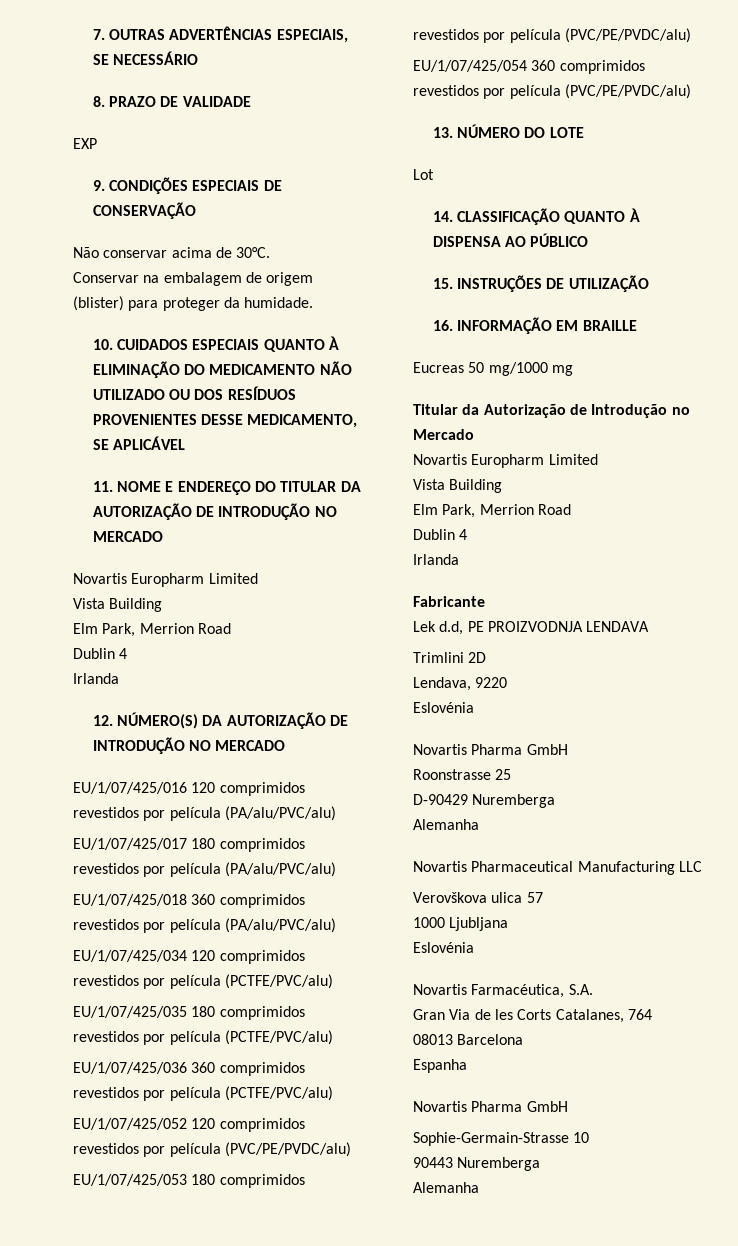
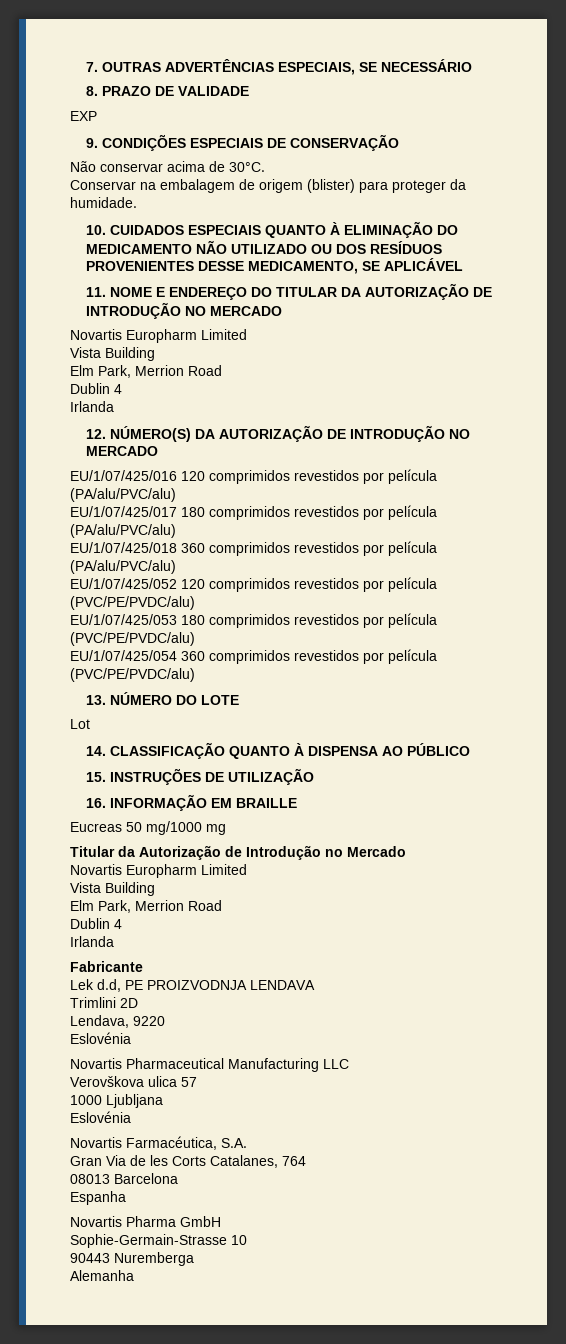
- EU/1/07/425/034 120 comprimidos revestidos por película (PCTFE/PVC/alu)
- EU/1/07/425/035 180 comprimidos revestidos por película (PCTFE/PVC/alu)
- EU/1/07/425/036 360 comprimidos revestidos por película (PCTFE/PVC/alu)
  Lendava, 9220
  Eslovénia
- Novartis Pharma GmbH
- Roonstrasse 25
- D-90429 Nuremberga
- Alemanha

